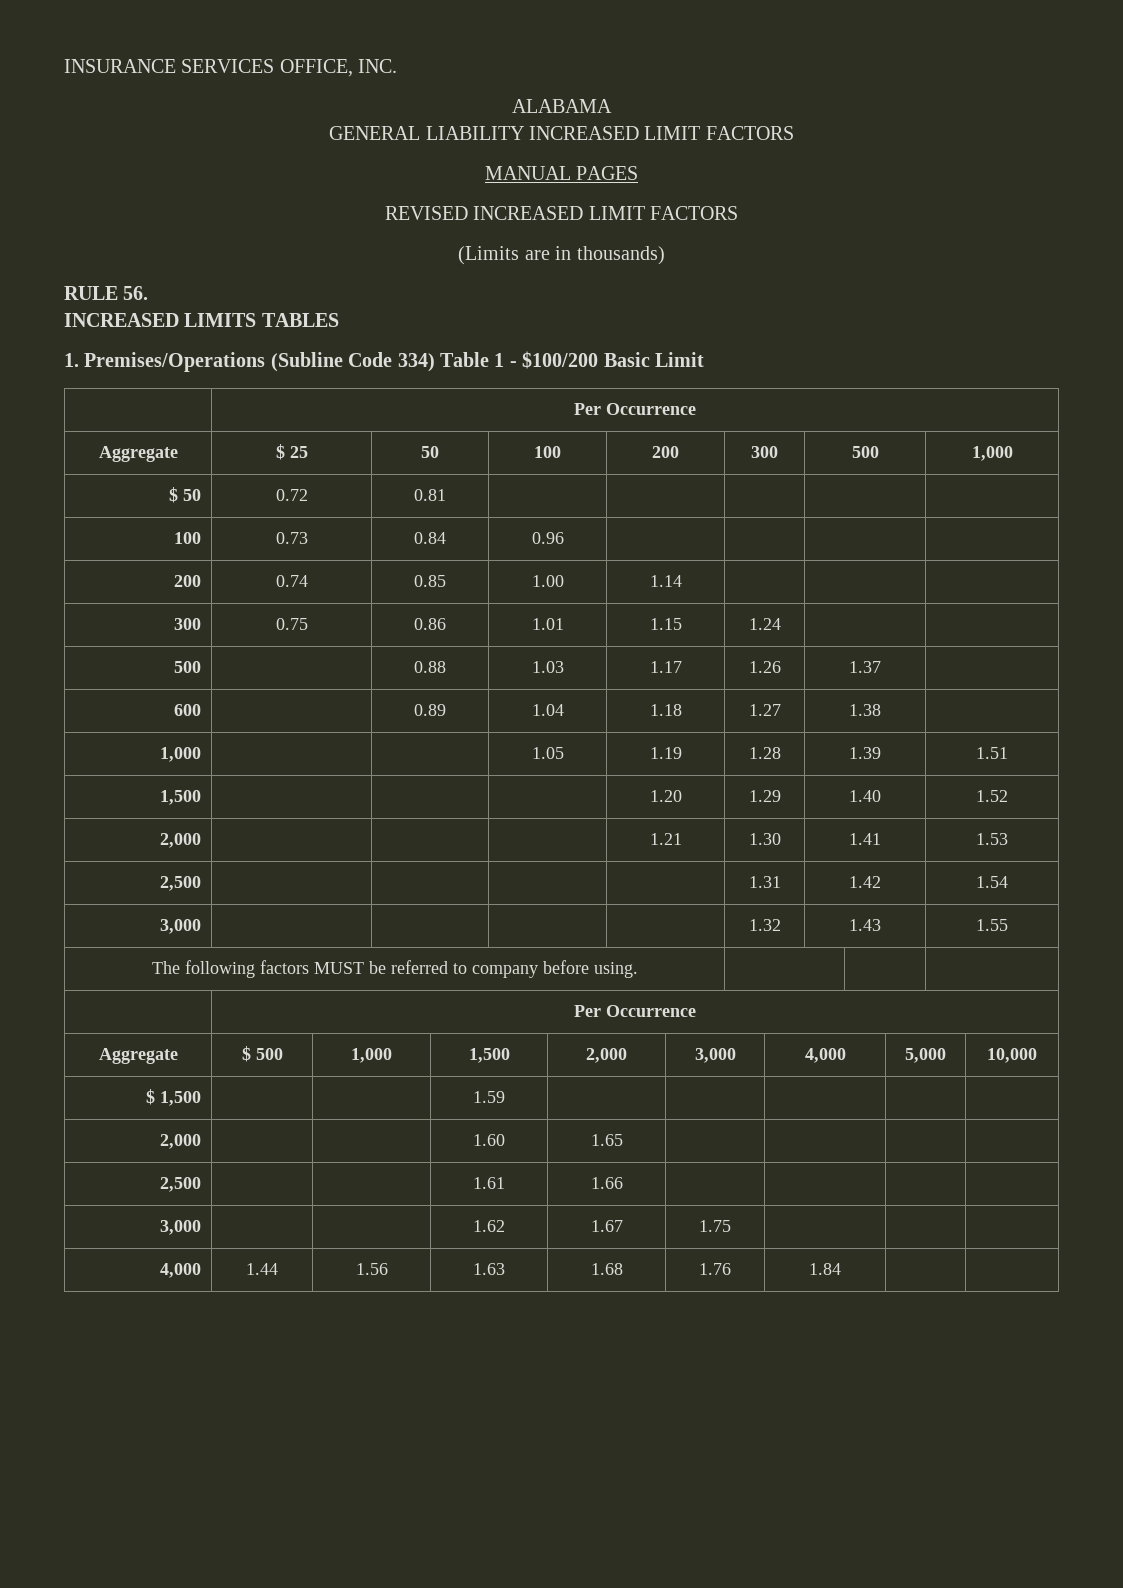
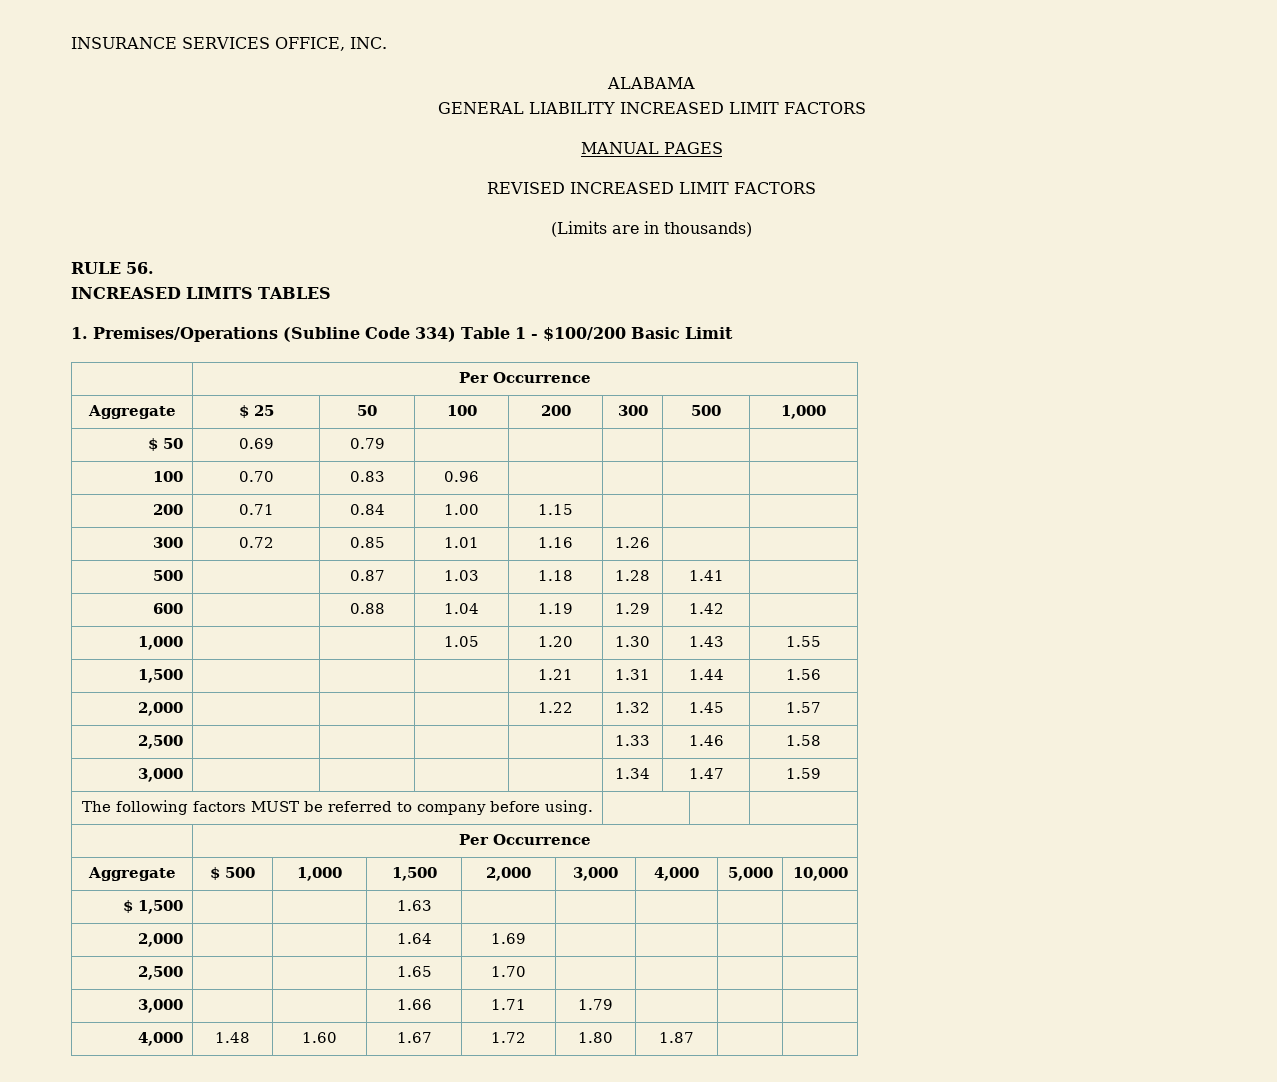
- $ 50 | 0.72 | 0.81 | | | | |
- 100 | 0.73 | 0.84 | 0.96 | | | |
+ $ 50 | 0.69 | 0.79 | | | | |
+ 100 | 0.70 | 0.83 | 0.96 | | | |
- 200 | 0.74 | 0.85 | 1.00 | 1.14 | | |
- 300 | 0.75 | 0.86 | 1.01 | 1.15 | 1.24 | |
+ 200 | 0.71 | 0.84 | 1.00 | 1.15 | | |
+ 300 | 0.72 | 0.85 | 1.01 | 1.16 | 1.26 | |
- 500 | | 0.88 | 1.03 | 1.17 | 1.26 | 1.37 |
+ 500 | | 0.87 | 1.03 | 1.18 | 1.28 | 1.41 |
- 600 | | 0.89 | 1.04 | 1.18 | 1.27 | 1.38 |
+ 600 | | 0.88 | 1.04 | 1.19 | 1.29 | 1.42 |
- 1,000 | | | 1.05 | 1.19 | 1.28 | 1.39 | 1.51
- 1,500 | | | | 1.20 | 1.29 | 1.40 | 1.52
- 2,000 | | | | 1.21 | 1.30 | 1.41 | 1.53
- 2,500 | | | | | 1.31 | 1.42 | 1.54
- 3,000 | | | | | 1.32 | 1.43 | 1.55
+ 1,000 | | | 1.05 | 1.20 | 1.30 | 1.43 | 1.55
+ 1,500 | | | | 1.21 | 1.31 | 1.44 | 1.56
+ 2,000 | | | | 1.22 | 1.32 | 1.45 | 1.57
+ 2,500 | | | | | 1.33 | 1.46 | 1.58
+ 3,000 | | | | | 1.34 | 1.47 | 1.59
- $ 1,500 | | | 1.59 | | | | |
- 2,000 | | | 1.60 | 1.65 | | | |
- 2,500 | | | 1.61 | 1.66 | | | |
- 3,000 | | | 1.62 | 1.67 | 1.75 | | |
- 4,000 | 1.44 | 1.56 | 1.63 | 1.68 | 1.76 | 1.84 | |
+ $ 1,500 | | | 1.63 | | | | |
+ 2,000 | | | 1.64 | 1.69 | | | |
+ 2,500 | | | 1.65 | 1.70 | | | |
+ 3,000 | | | 1.66 | 1.71 | 1.79 | | |
+ 4,000 | 1.48 | 1.60 | 1.67 | 1.72 | 1.80 | 1.87 | |

